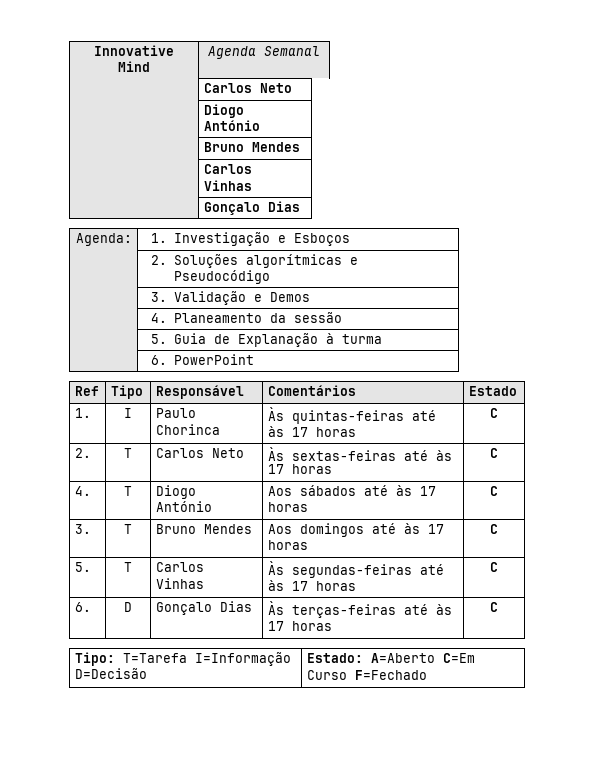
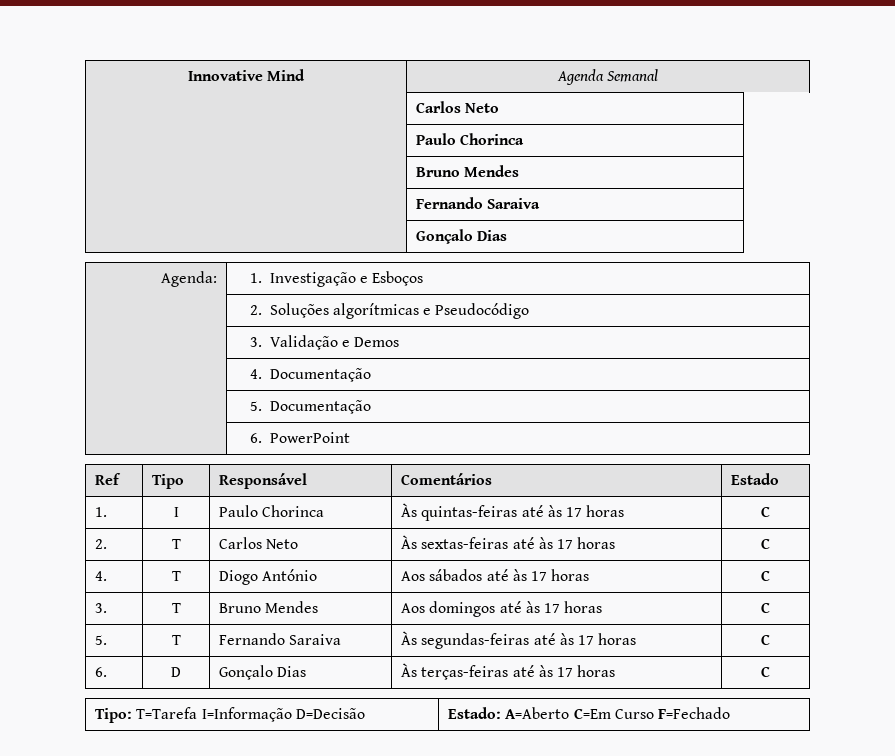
  Innovative Mind | Agenda Semanal
  | Carlos Neto
- | Diogo António
+ | Paulo Chorinca
  | Bruno Mendes
- | Carlos Vinhas
+ | Fernando Saraiva
- | 4. Planeamento da sessão
- | 5. Guia de Explanação à turma
+ | 4. Documentação
+ | 5. Documentação
- 5. | T | Carlos Vinhas | Às segundas-feiras até às 17 horas | C
+ 5. | T | Fernando Saraiva | Às segundas-feiras até às 17 horas | C

